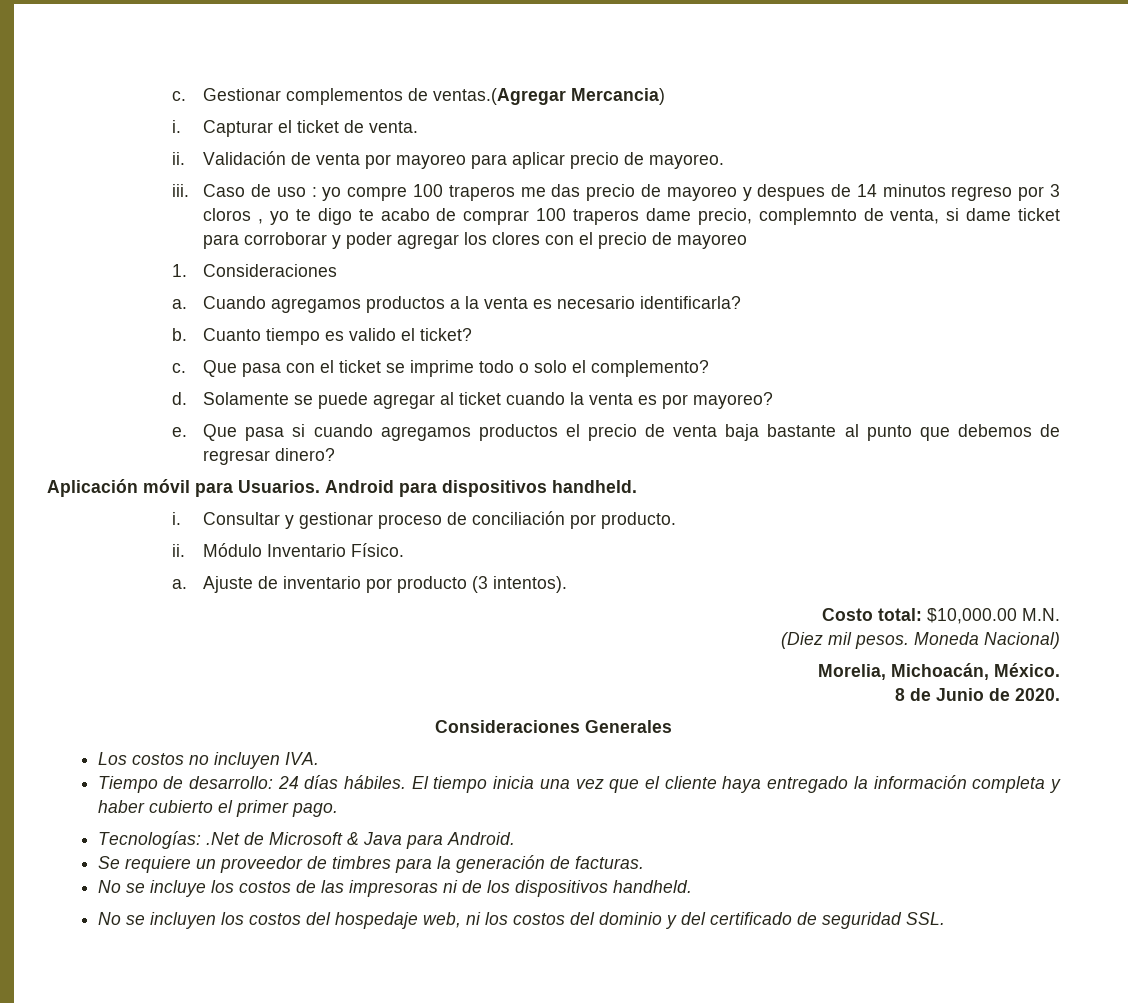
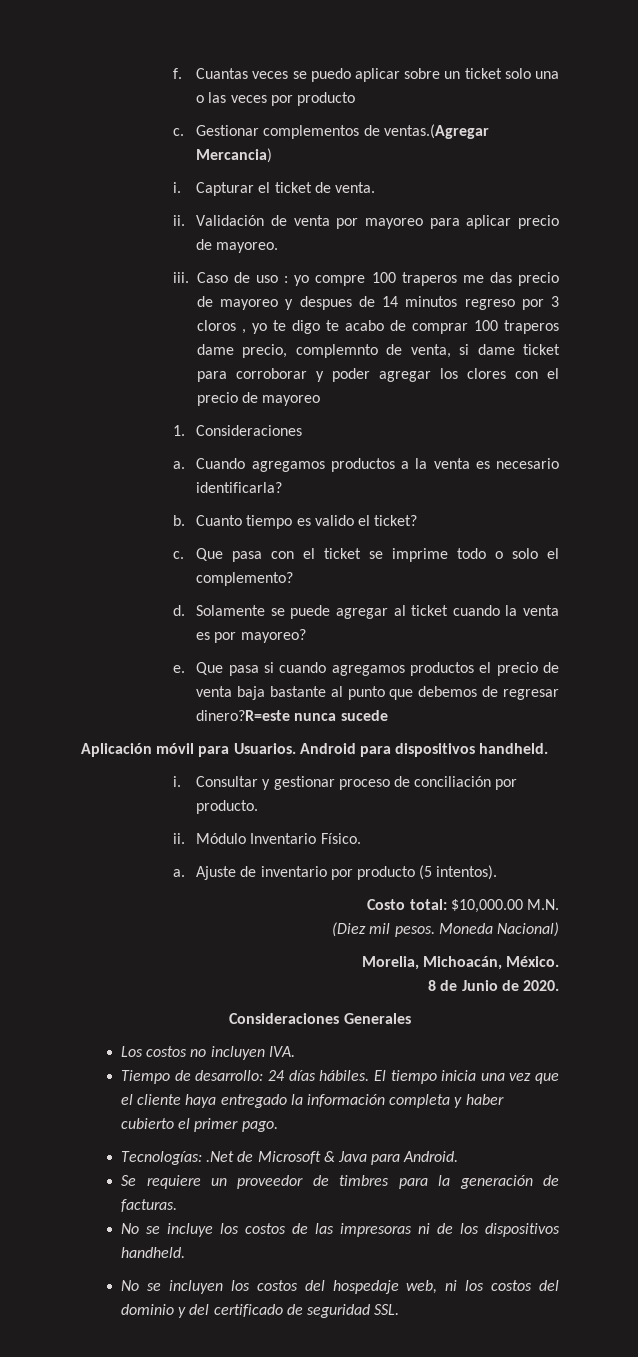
+ f. Cuantas veces se puedo aplicar sobre un ticket solo una o las veces por producto
- Que pasa si cuando agregamos productos el precio de venta baja bastante al punto que debemos de regresar dinero?
+ Que pasa si cuando agregamos productos el precio de venta baja bastante al punto que debemos de regresar dinero?R=este nunca sucede
- Ajuste de inventario por producto (3 intentos).
+ Ajuste de inventario por producto (5 intentos).

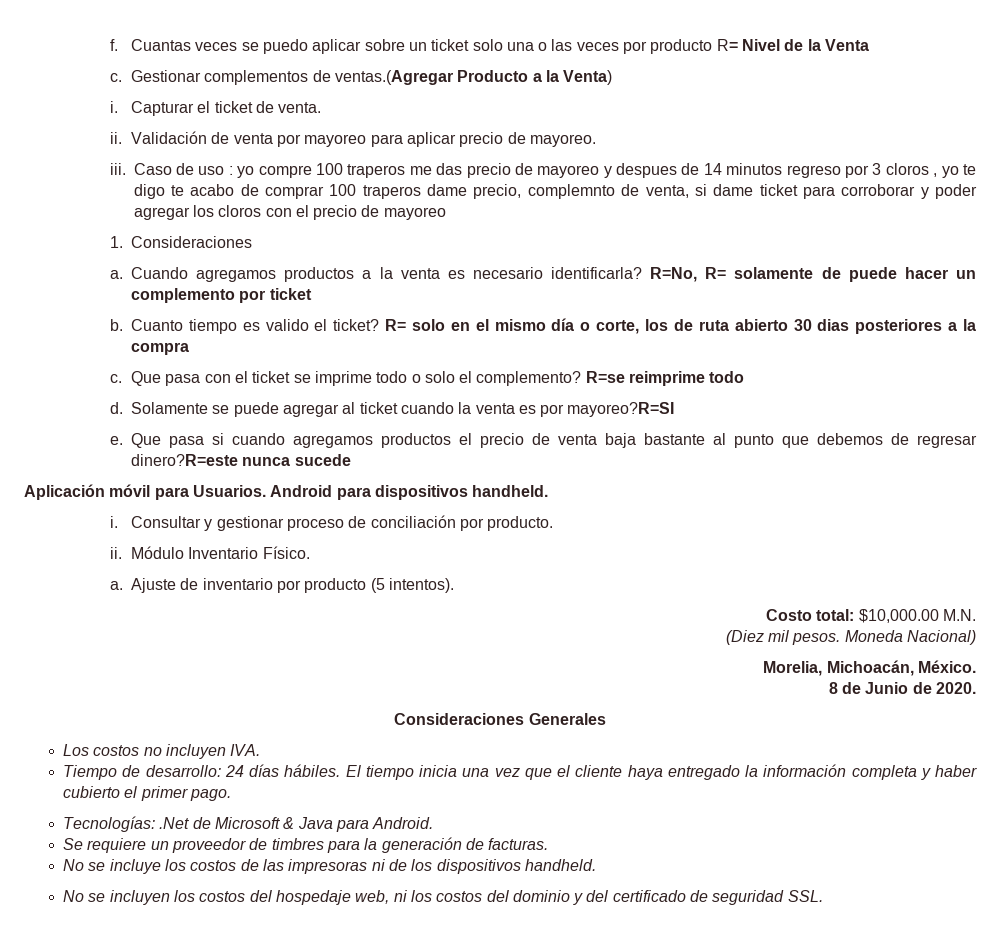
- Cuantas veces se puedo aplicar sobre un ticket solo una o las veces por producto
+ Cuantas veces se puedo aplicar sobre un ticket solo una o las veces por producto R= Nivel de la Venta
- Gestionar complementos de ventas.(Agregar Mercancia)
+ Gestionar complementos de ventas.(Agregar Producto a la Venta)
- Caso de uso : yo compre 100 traperos me das precio de mayoreo y despues de 14 minutos regreso por 3 cloros , yo te digo te acabo de comprar 100 traperos dame precio, complemnto de venta, si dame ticket para corroborar y poder agregar los clores con el precio de mayoreo
+ Caso de uso : yo compre 100 traperos me das precio de mayoreo y despues de 14 minutos regreso por 3 cloros , yo te digo te acabo de comprar 100 traperos dame precio, complemnto de venta, si dame ticket para corroborar y poder agregar los cloros con el precio de mayoreo
+ R=No, R= solamente de puede hacer un complemento por ticket
+ R= solo en el mismo día o corte, los de ruta abierto 30 dias posteriores a la compra
+ R=se reimprime todo
- Solamente se puede agregar al ticket cuando la venta es por mayoreo?
+ Solamente se puede agregar al ticket cuando la venta es por mayoreo?R=SI

